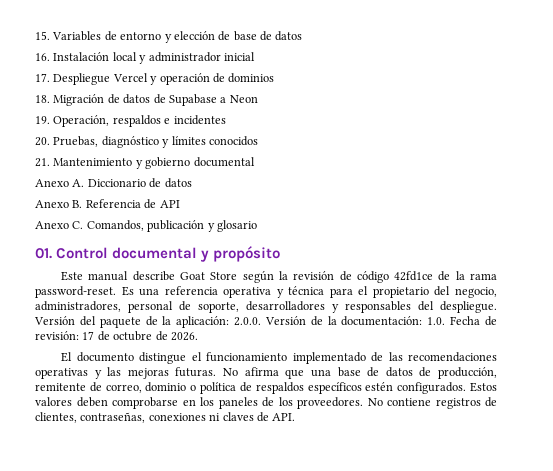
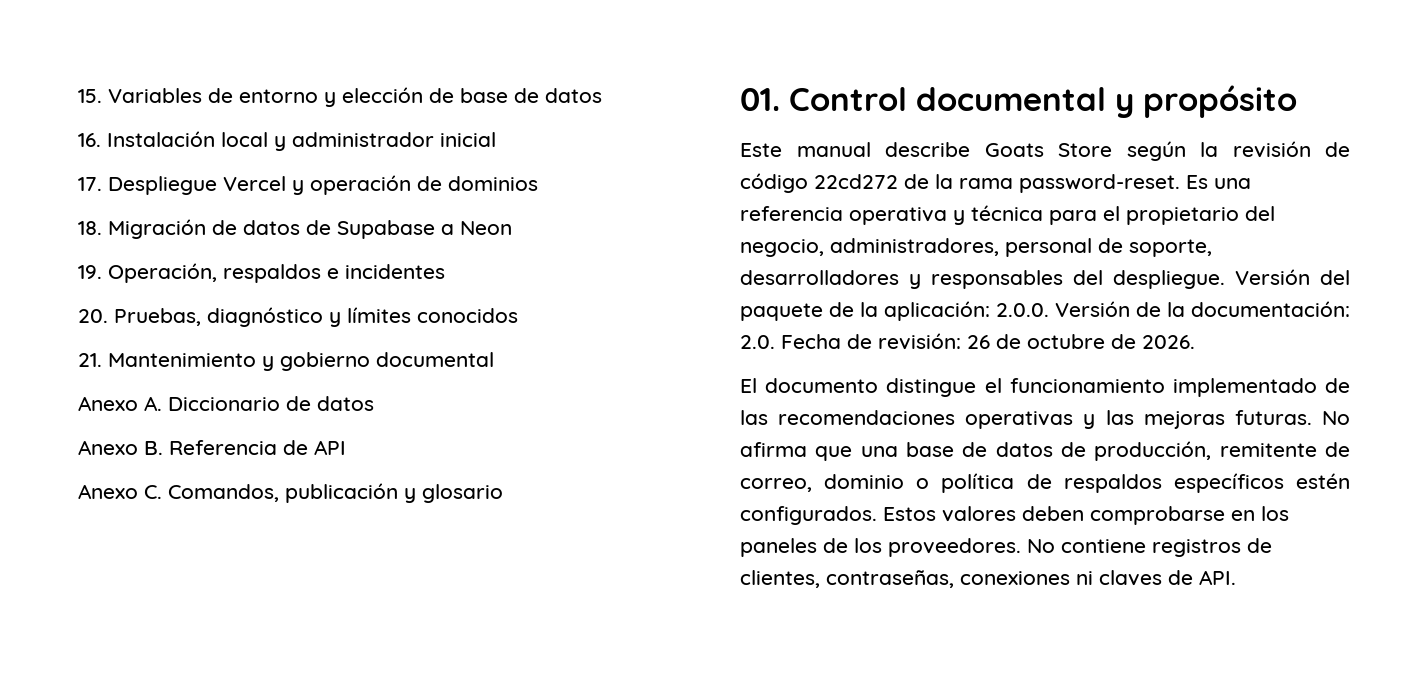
- Este manual describe Goat Store según la revisión de código 42fd1ce de la rama password-reset.
+ Este manual describe Goats Store según la revisión de código 22cd272 de la rama password-reset.
- Versión del paquete de la aplicación: 2.0.0. Versión de la documentación: 1.0. Fecha de revisión: 17 de octubre de 2026.
+ Versión del paquete de la aplicación: 2.0.0. Versión de la documentación: 2.0. Fecha de revisión: 26 de octubre de 2026.

